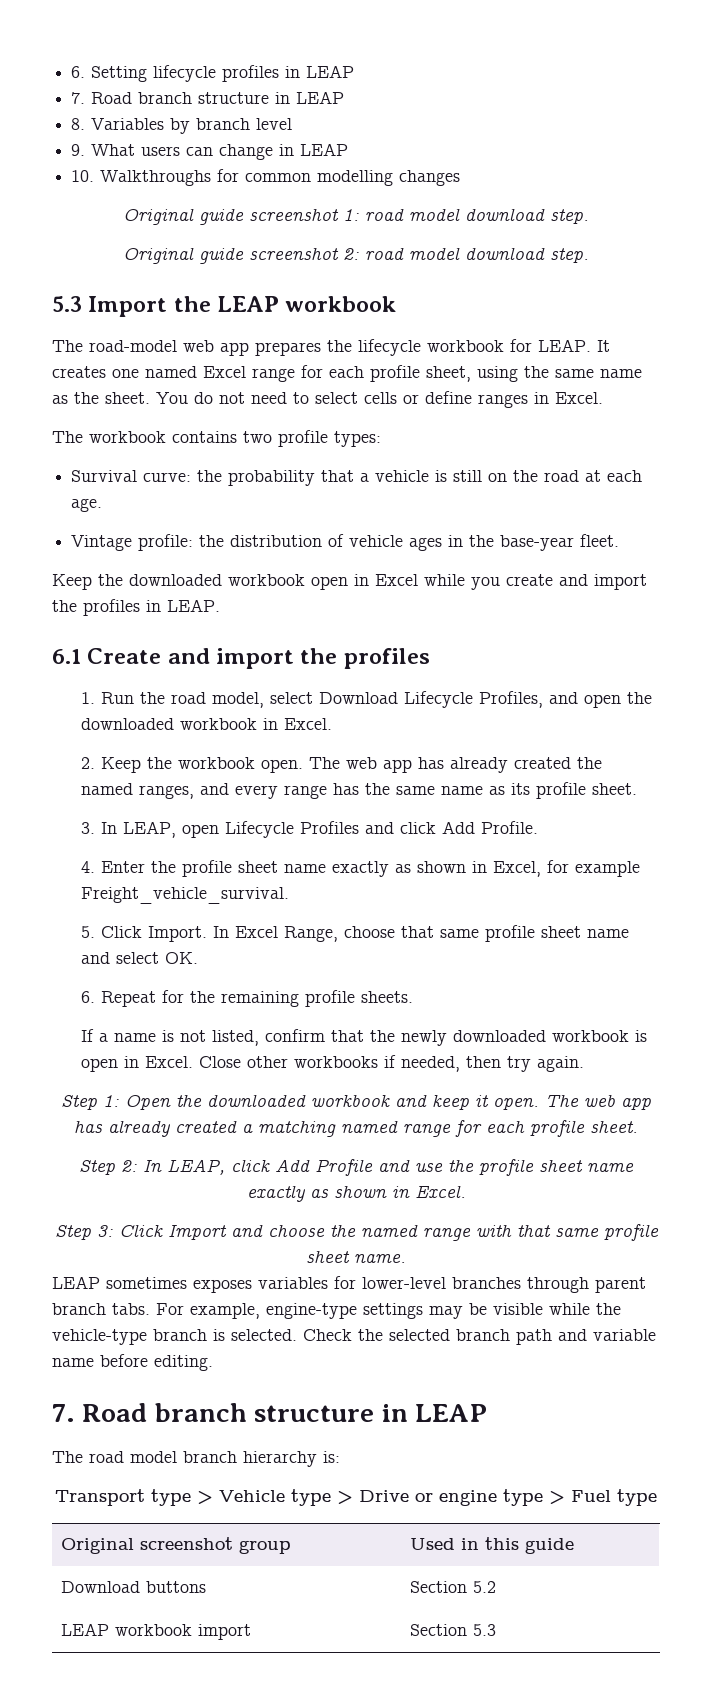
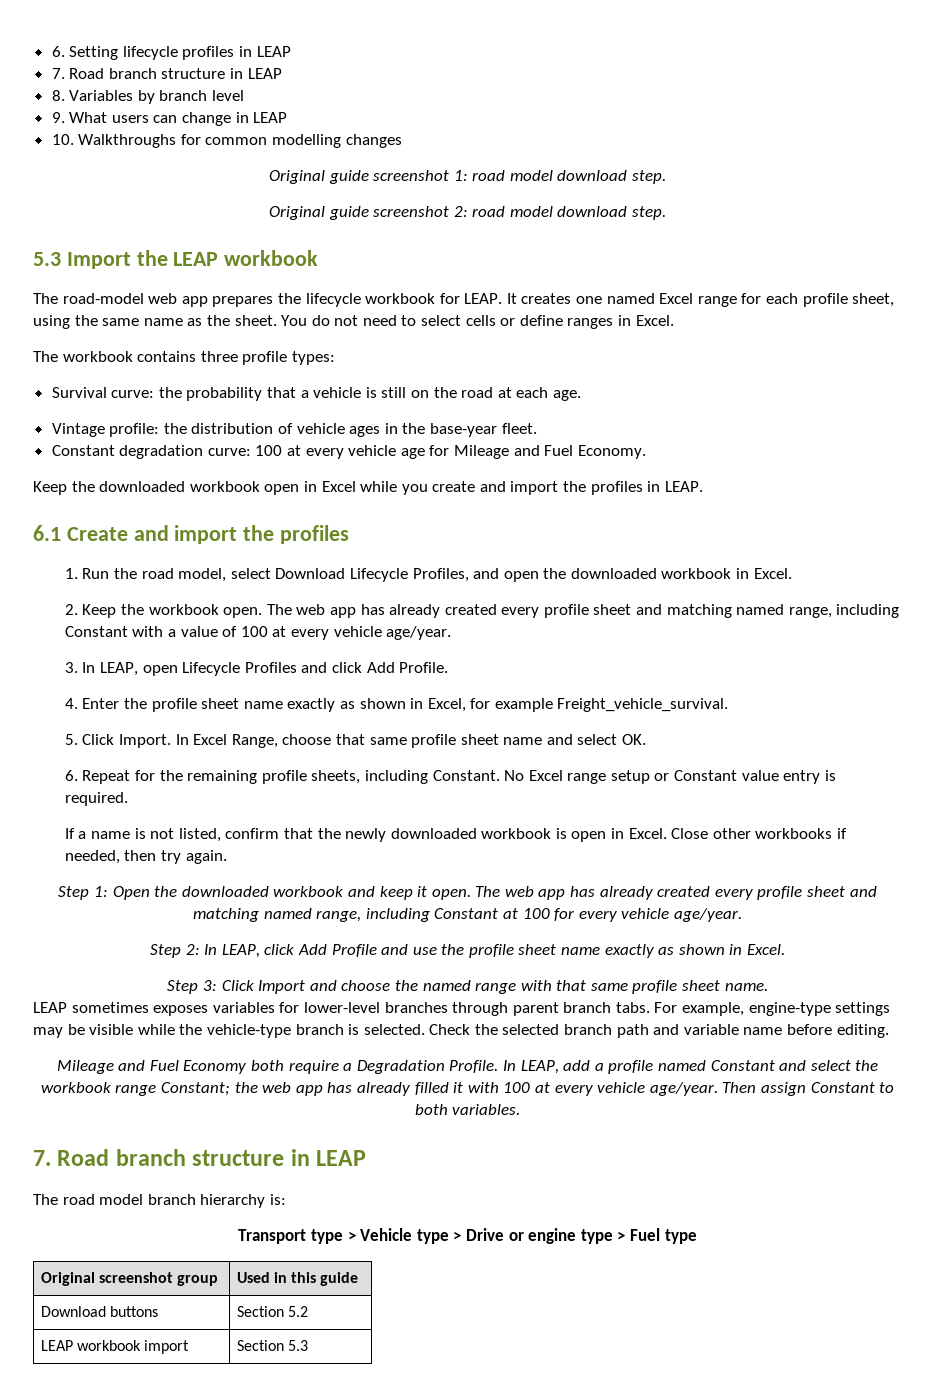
- The workbook contains two profile types:
+ The workbook contains three profile types:
+ Constant degradation curve: 100 at every vehicle age for Mileage and Fuel Economy.
- The web app has already created the named ranges, and every range has the same name as its profile sheet.
+ The web app has already created every profile sheet and matching named range, including Constant with a value of 100 at every vehicle age/year.
- 6. Repeat for the remaining profile sheets.
+ 6. Repeat for the remaining profile sheets, including Constant. No Excel range setup or Constant value entry is required.
- The web app has already created a matching named range for each profile sheet.
+ The web app has already created every profile sheet and matching named range, including Constant at 100 for every vehicle age/year.
+ Mileage and Fuel Economy both require a Degradation Profile. In LEAP, add a profile named Constant and select the workbook range Constant; the web app has already filled it with 100 at every vehicle age/year. Then assign Constant to both variables.

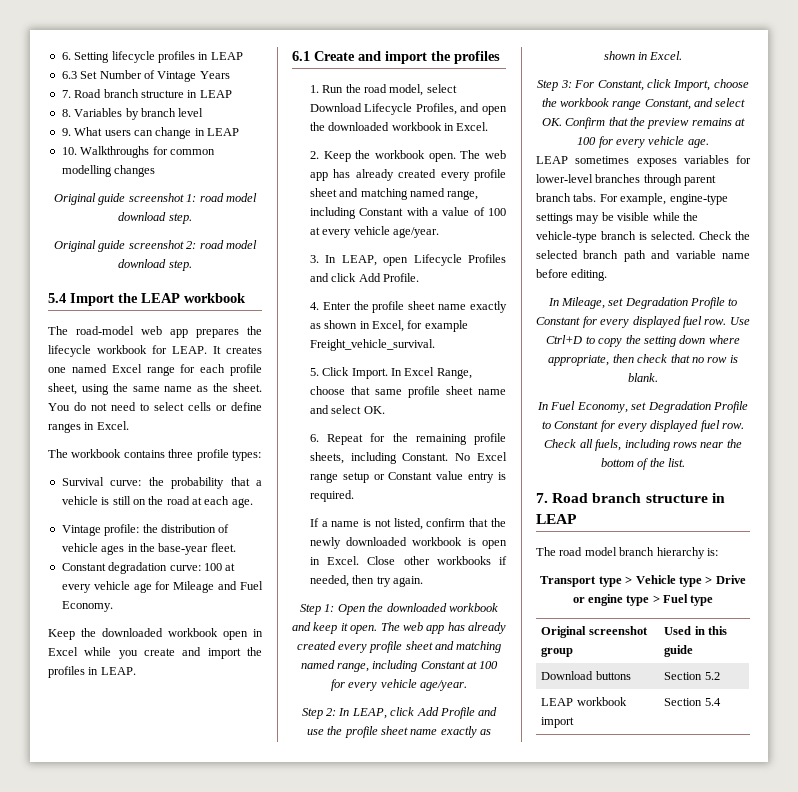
+ 6.3 Set Number of Vintage Years
- 5.3 Import the LEAP workbook
+ 5.4 Import the LEAP workbook
- Step 3: Click Import and choose the named range with that same profile sheet name.
+ Step 3: For Constant, click Import, choose the workbook range Constant, and select OK. Confirm that the preview remains at 100 for every vehicle age.
- Mileage and Fuel Economy both require a Degradation Profile. In LEAP, add a profile named Constant and select the workbook range Constant; the web app has already filled it with 100 at every vehicle age/year. Then assign Constant to both variables.
+ In Mileage, set Degradation Profile to Constant for every displayed fuel row. Use Ctrl+D to copy the setting down where appropriate, then check that no row is blank.
+ In Fuel Economy, set Degradation Profile to Constant for every displayed fuel row. Check all fuels, including rows near the bottom of the list.
- LEAP workbook import | Section 5.3
+ LEAP workbook import | Section 5.4

